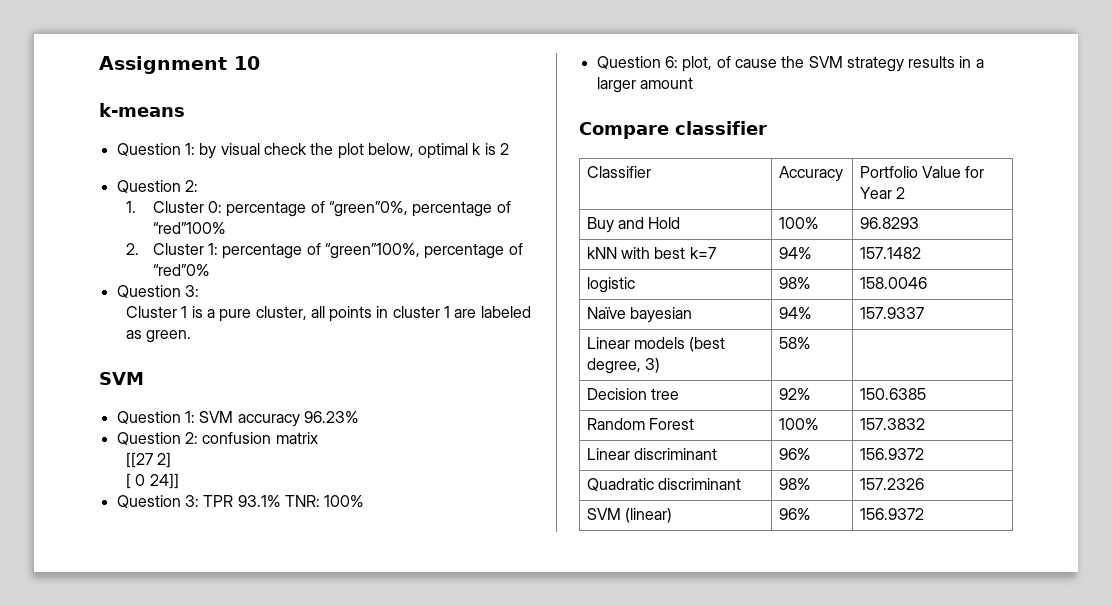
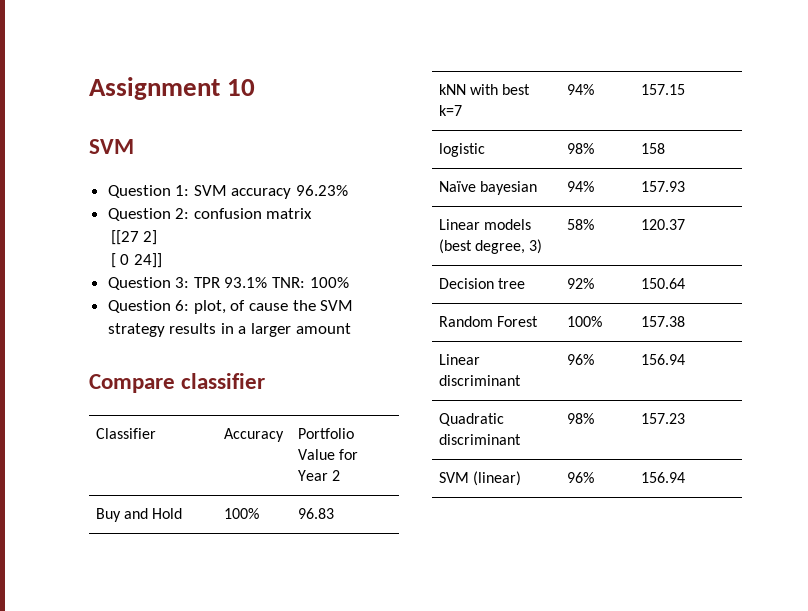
- k-means
- Question 1: by visual check the plot below, optimal k is 2
- Question 2:
- 1. Cluster 0: percentage of “green”0%, percentage of “red”100%
- 2. Cluster 1: percentage of “green”100%, percentage of “red”0%
- Question 3:
- Cluster 1 is a pure cluster, all points in cluster 1 are labeled as green.
- Buy and Hold | 100% | 96.8293
+ Buy and Hold | 100% | 96.83
- kNN with best k=7 | 94% | 157.1482
+ kNN with best k=7 | 94% | 157.15
- logistic | 98% | 158.0046
+ logistic | 98% | 158
- Naïve bayesian | 94% | 157.9337
+ Naïve bayesian | 94% | 157.93
- Linear models (best degree, 3) | 58% |
+ Linear models (best degree, 3) | 58% | 120.37
- Decision tree | 92% | 150.6385
+ Decision tree | 92% | 150.64
- Random Forest | 100% | 157.3832
+ Random Forest | 100% | 157.38
- Linear discriminant | 96% | 156.9372
+ Linear discriminant | 96% | 156.94
- Quadratic discriminant | 98% | 157.2326
+ Quadratic discriminant | 98% | 157.23
- SVM (linear) | 96% | 156.9372
+ SVM (linear) | 96% | 156.94

